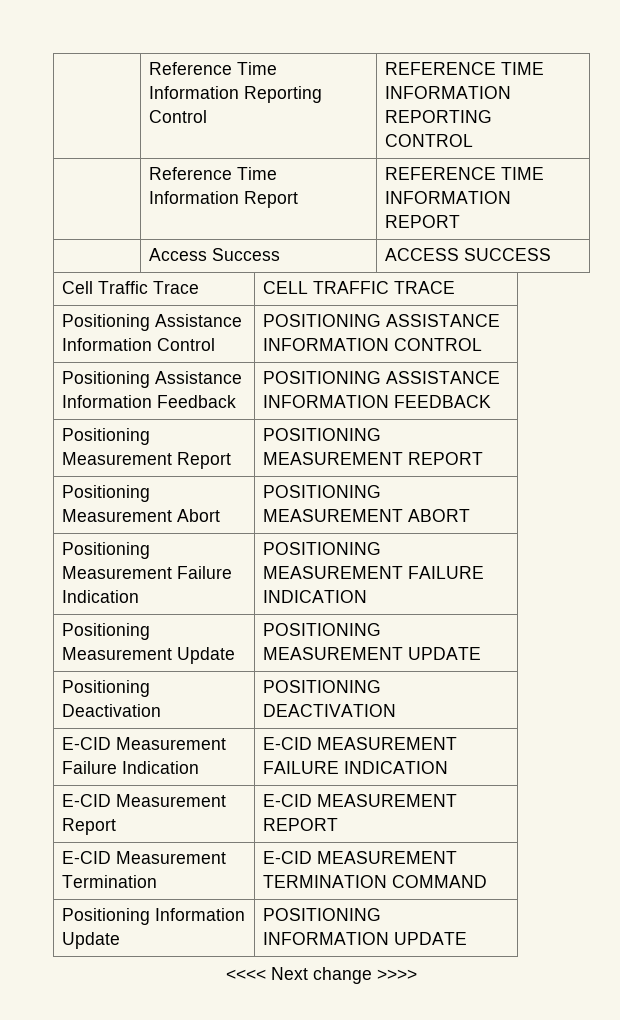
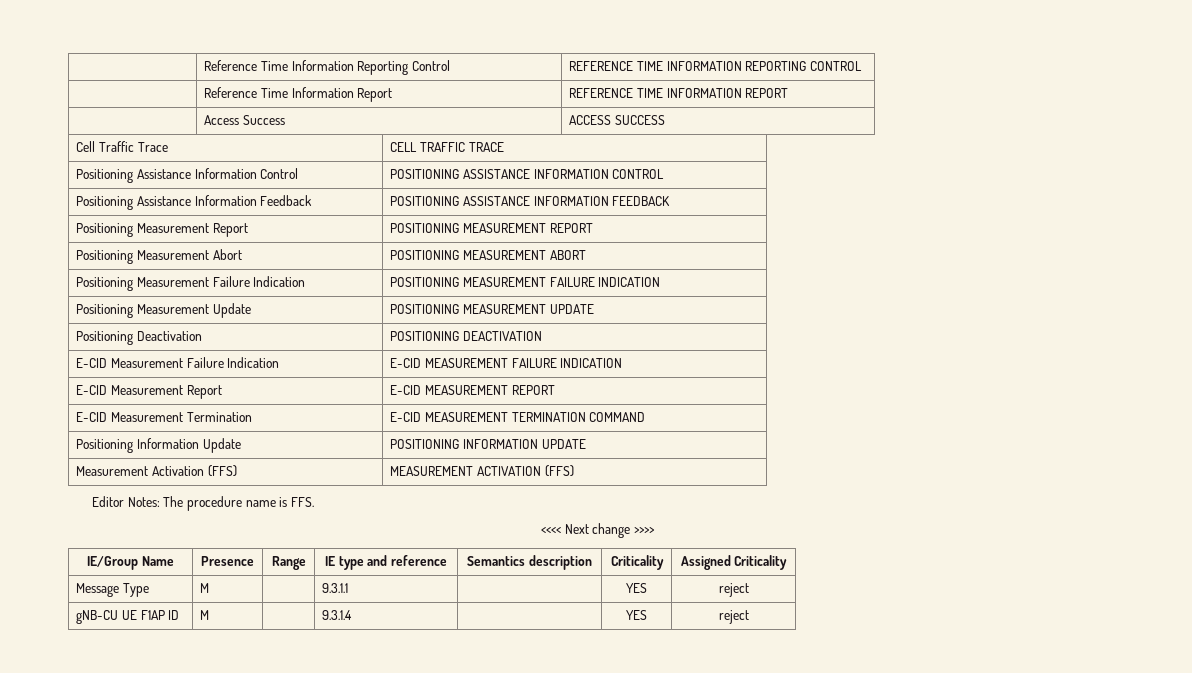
+ Measurement Activation (FFS) | MEASUREMENT ACTIVATION (FFS)
+ Editor Notes: The procedure name is FFS.
  <<<< Next change >>>>
+ IE/Group Name | Presence | Range | IE type and reference | Semantics description | Criticality | Assigned Criticality
+ Message Type | M | | 9.3.1.1 | | YES | reject
+ gNB-CU UE F1AP ID | M | | 9.3.1.4 | | YES | reject

